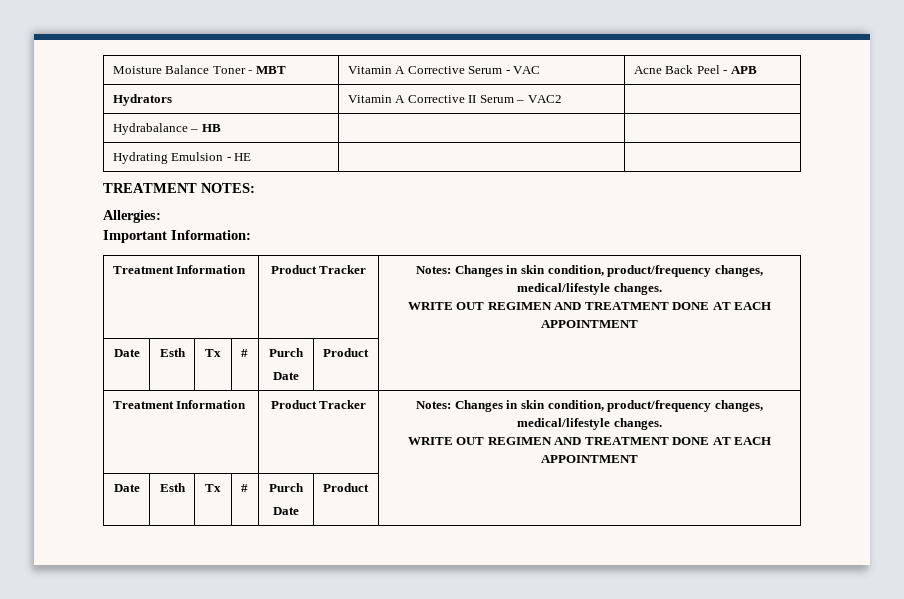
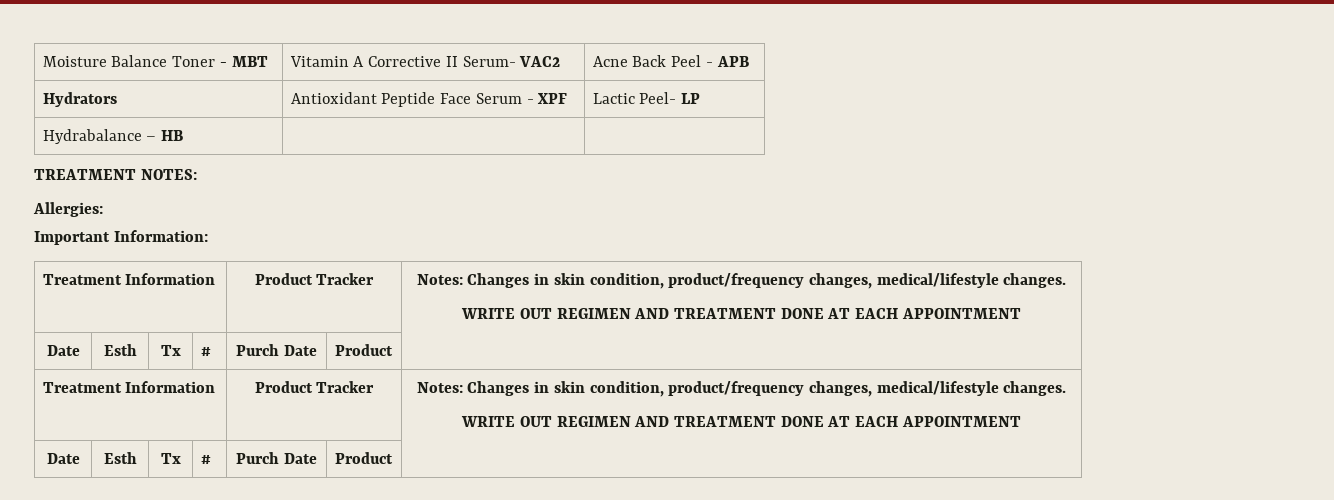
- Moisture Balance Toner - MBT | Vitamin A Corrective Serum - VAC | Acne Back Peel - APB
+ Moisture Balance Toner - MBT | Vitamin A Corrective II Serum- VAC2 | Acne Back Peel - APB
- Hydrators | Vitamin A Corrective II Serum – VAC2 |
+ Hydrators | Antioxidant Peptide Face Serum - XPF | Lactic Peel- LP
- Hydrating Emulsion - HE | |
  Important Information:
  Treatment Information | Product Tracker | Notes: Changes in skin condition, product/frequency changes, medical/lifestyle changes.
  WRITE OUT REGIMEN AND TREATMENT DONE AT EACH APPOINTMENT
- Date | Esth | Tx | # | Purch
- Date | Product |
+ Date | Esth | Tx | # | Purch Date | Product |
  Treatment Information | Product Tracker | Notes: Changes in skin condition, product/frequency changes, medical/lifestyle changes.
  WRITE OUT REGIMEN AND TREATMENT DONE AT EACH APPOINTMENT
- Date | Esth | Tx | # | Purch
- Date | Product |
+ Date | Esth | Tx | # | Purch Date | Product |

